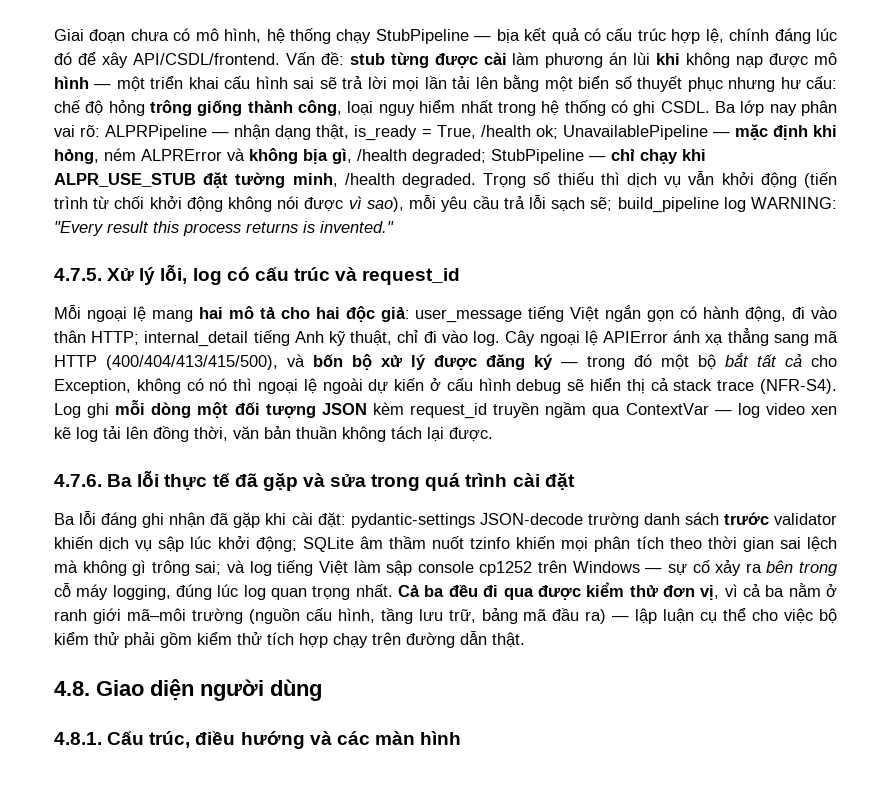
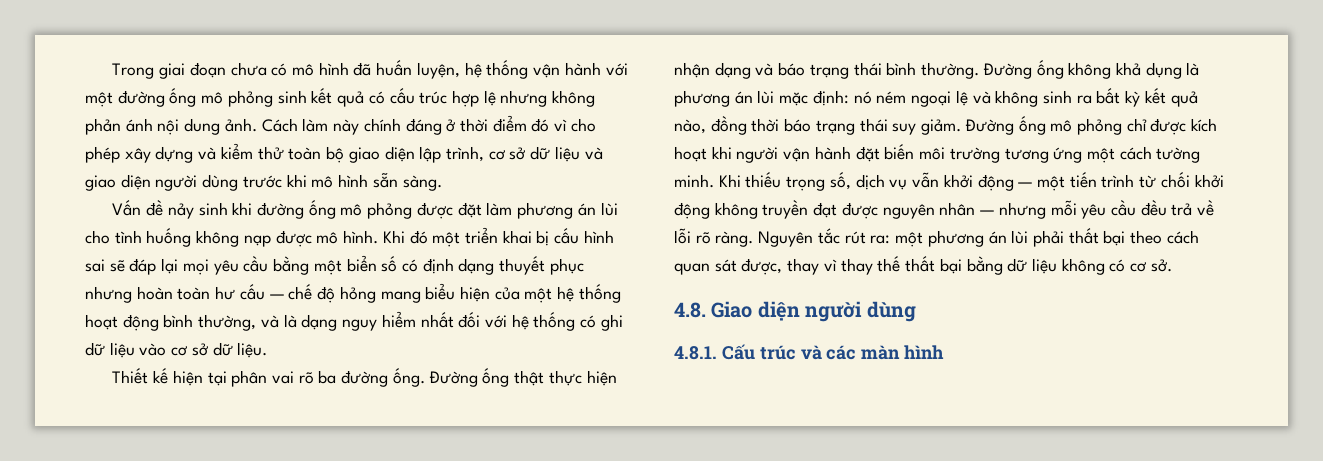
- Giai đoạn chưa có mô hình, hệ thống chạy StubPipeline — bịa kết quả có cấu trúc hợp lệ, chính đáng lúc đó để xây API/CSDL/frontend. Vấn đề: stub từng được cài làm phương án lùi khi không nạp được mô hình — một triển khai cấu hình sai sẽ trả lời mọi lần tải lên bằng một biển số thuyết phục nhưng hư cấu: chế độ hỏng trông giống thành công, loại nguy hiểm nhất trong hệ thống có ghi CSDL. Ba lớp nay phân vai rõ: ALPRPipeline — nhận dạng thật, is_ready = True, /health ok; UnavailablePipeline — mặc định khi hỏng, ném ALPRError và không bịa gì, /health degraded; StubPipeline — chỉ chạy khi ALPR_USE_STUB đặt tường minh, /health degraded. Trọng số thiếu thì dịch vụ vẫn khởi động (tiến trình từ chối khởi động không nói được vì sao), mỗi yêu cầu trả lỗi sạch sẽ; build_pipeline log WARNING: "Every result this process returns is invented."
- 4.7.5. Xử lý lỗi, log có cấu trúc và request_id
- Mỗi ngoại lệ mang hai mô tả cho hai độc giả: user_message tiếng Việt ngắn gọn có hành động, đi vào thân HTTP; internal_detail tiếng Anh kỹ thuật, chỉ đi vào log. Cây ngoại lệ APIError ánh xạ thẳng sang mã HTTP (400/404/413/415/500), và bốn bộ xử lý được đăng ký — trong đó một bộ bắt tất cả cho Exception, không có nó thì ngoại lệ ngoài dự kiến ở cấu hình debug sẽ hiển thị cả stack trace (NFR-S4). Log ghi mỗi dòng một đối tượng JSON kèm request_id truyền ngầm qua ContextVar — log video xen kẽ log tải lên đồng thời, văn bản thuần không tách lại được.
- 4.7.6. Ba lỗi thực tế đã gặp và sửa trong quá trình cài đặt
- Ba lỗi đáng ghi nhận đã gặp khi cài đặt: pydantic-settings JSON-decode trường danh sách trước validator khiến dịch vụ sập lúc khởi động; SQLite âm thầm nuốt tzinfo khiến mọi phân tích theo thời gian sai lệch mà không gì trông sai; và log tiếng Việt làm sập console cp1252 trên Windows — sự cố xảy ra bên trong cỗ máy logging, đúng lúc log quan trọng nhất. Cả ba đều đi qua được kiểm thử đơn vị, vì cả ba nằm ở ranh giới mã–môi trường (nguồn cấu hình, tầng lưu trữ, bảng mã đầu ra) — lập luận cụ thể cho việc bộ kiểm thử phải gồm kiểm thử tích hợp chạy trên đường dẫn thật.
+ Trong giai đoạn chưa có mô hình đã huấn luyện, hệ thống vận hành với một đường ống mô phỏng sinh kết quả có cấu trúc hợp lệ nhưng không phản ánh nội dung ảnh. Cách làm này chính đáng ở thời điểm đó vì cho phép xây dựng và kiểm thử toàn bộ giao diện lập trình, cơ sở dữ liệu và giao diện người dùng trước khi mô hình sẵn sàng.
+ Vấn đề nảy sinh khi đường ống mô phỏng được đặt làm phương án lùi cho tình huống không nạp được mô hình. Khi đó một triển khai bị cấu hình sai sẽ đáp lại mọi yêu cầu bằng một biển số có định dạng thuyết phục nhưng hoàn toàn hư cấu — chế độ hỏng mang biểu hiện của một hệ thống hoạt động bình thường, và là dạng nguy hiểm nhất đối với hệ thống có ghi dữ liệu vào cơ sở dữ liệu.
+ Thiết kế hiện tại phân vai rõ ba đường ống. Đường ống thật thực hiện nhận dạng và báo trạng thái bình thường. Đường ống không khả dụng là phương án lùi mặc định: nó ném ngoại lệ và không sinh ra bất kỳ kết quả nào, đồng thời báo trạng thái suy giảm. Đường ống mô phỏng chỉ được kích hoạt khi người vận hành đặt biến môi trường tương ứng một cách tường minh. Khi thiếu trọng số, dịch vụ vẫn khởi động — một tiến trình từ chối khởi động không truyền đạt được nguyên nhân — nhưng mỗi yêu cầu đều trả về lỗi rõ ràng. Nguyên tắc rút ra: một phương án lùi phải thất bại theo cách quan sát được, thay vì thay thế thất bại bằng dữ liệu không có cơ sở.
- 4.8.1. Cấu trúc, điều hướng và các màn hình
+ 4.8.1. Cấu trúc và các màn hình

